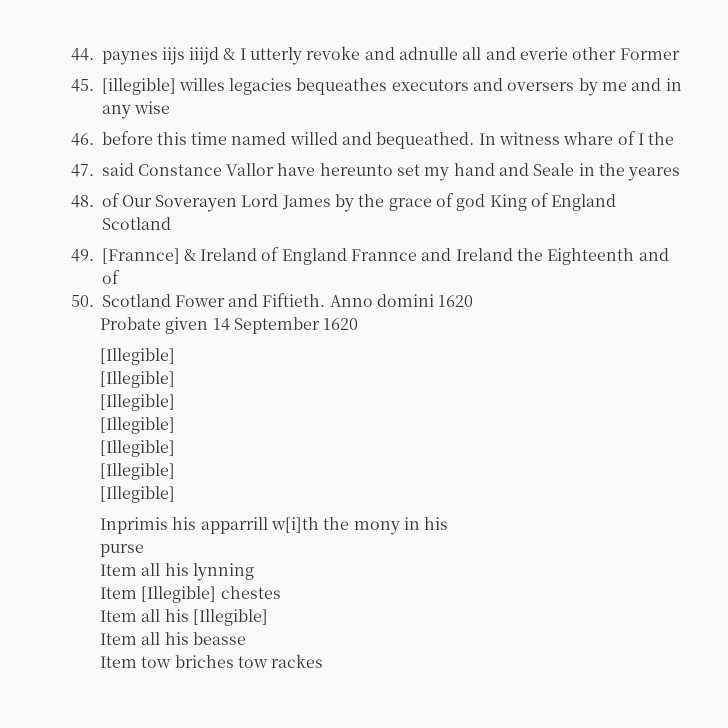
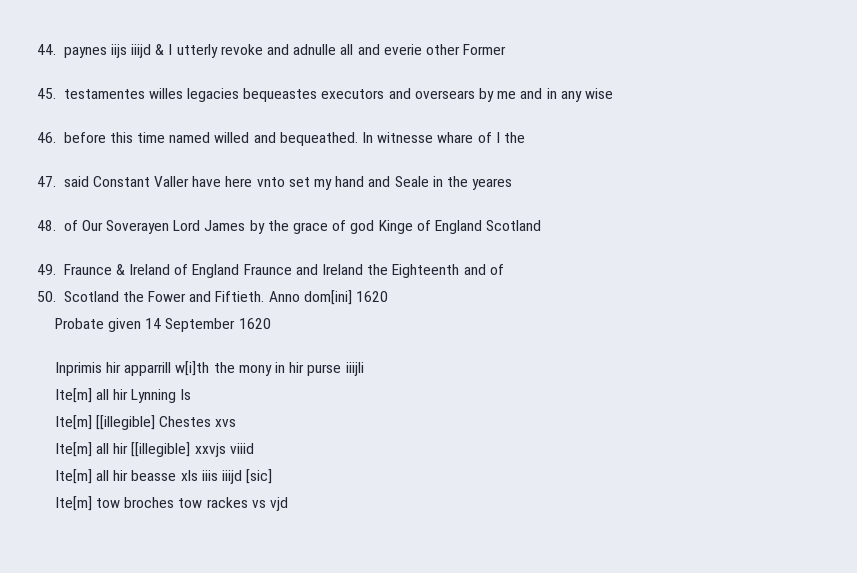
- 45. [illegible] willes legacies bequeathes executors and oversers by me and in any wise
+ 45. testamentes willes legacies bequeastes executors and oversears by me and in any wise
- In witness whare of I the
+ In witnesse whare of I the
- 47. said Constance Vallor have hereunto set my hand and Seale in the yeares
+ 47. said Constant Valler have here vnto set my hand and Seale in the yeares
- 48. of Our Soverayen Lord James by the grace of god King of England Scotland
+ 48. of Our Soverayen Lord James by the grace of god Kinge of England Scotland
- 49. [Frannce] & Ireland of England Frannce and Ireland the Eighteenth and of
+ 49. Fraunce & Ireland of England Fraunce and Ireland the Eighteenth and of
- 50. Scotland Fower and Fiftieth.
+ 50. Scotland the Fower and Fiftieth.
- Anno domini 1620
+ Anno dom[ini] 1620
  Probate given 14 September 1620
- [Illegible]
- [Illegible]
- [Illegible]
- [Illegible]
- [Illegible]
- [Illegible]
- [Illegible]
- Inprimis his apparrill w[i]th the mony in his
- purse
- Item all his lynning
- Item [Illegible] chestes
- Item all his [Illegible]
- Item all his beasse
- Item tow briches tow rackes
+ Inprimis hir apparrill w[i]th the mony in hir purse iiijli
+ Ite[m] all hir Lynning ls
+ Ite[m] [[illegible] Chestes xvs
+ Ite[m] all hir [[illegible] xxvjs viiid
+ Ite[m] all hir beasse xls iiis iiijd [sic]
+ Ite[m] tow broches tow rackes vs vjd

